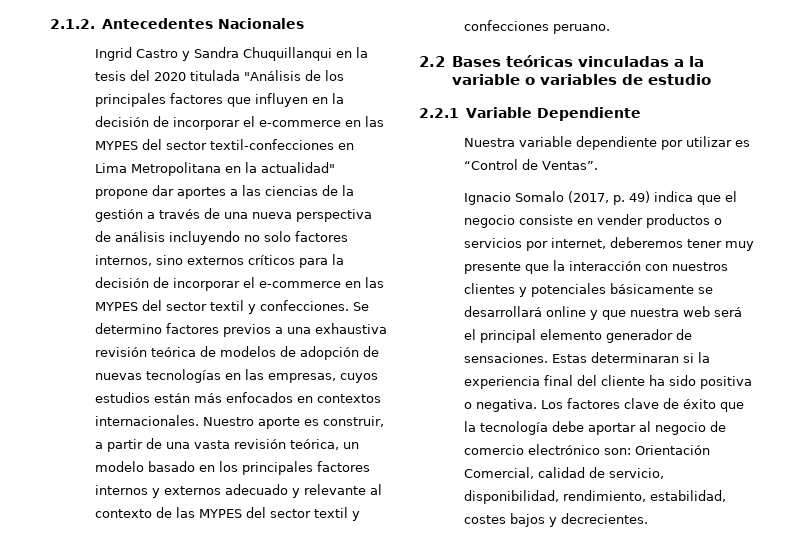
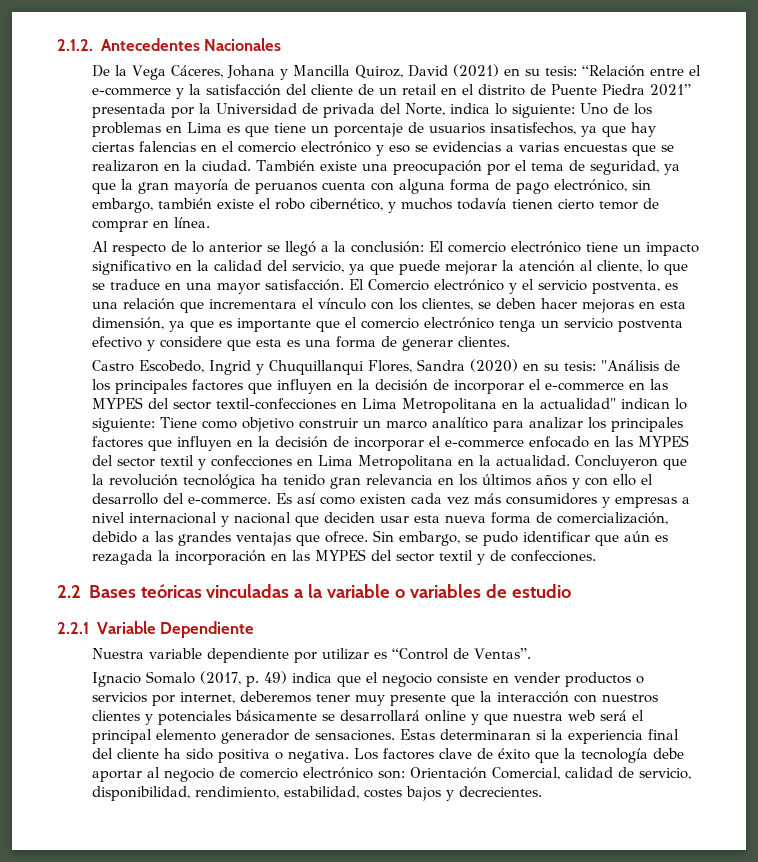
- Ingrid Castro y Sandra Chuquillanqui en la tesis del 2020 titulada "Análisis de los principales factores que influyen en la decisión de incorporar el e-commerce en las MYPES del sector textil-confecciones en Lima Metropolitana en la actualidad" propone dar aportes a las ciencias de la gestión a través de una nueva perspectiva de análisis incluyendo no solo factores internos, sino externos críticos para la decisión de incorporar el e-commerce en las MYPES del sector textil y confecciones. Se determino factores previos a una exhaustiva revisión teórica de modelos de adopción de nuevas tecnologías en las empresas, cuyos estudios están más enfocados en contextos internacionales. Nuestro aporte es construir, a partir de una vasta revisión teórica, un modelo basado en los principales factores internos y externos adecuado y relevante al contexto de las MYPES del sector textil y confecciones peruano.
+ De la Vega Cáceres, Johana y Mancilla Quiroz, David (2021) en su tesis: “Relación entre el e-commerce y la satisfacción del cliente de un retail en el distrito de Puente Piedra 2021” presentada por la Universidad de privada del Norte, indica lo siguiente: Uno de los problemas en Lima es que tiene un porcentaje de usuarios insatisfechos, ya que hay ciertas falencias en el comercio electrónico y eso se evidencias a varias encuestas que se realizaron en la ciudad. También existe una preocupación por el tema de seguridad, ya que la gran mayoría de peruanos cuenta con alguna forma de pago electrónico, sin embargo, también existe el robo cibernético, y muchos todavía tienen cierto temor de comprar en línea.
+ Al respecto de lo anterior se llegó a la conclusión: El comercio electrónico tiene un impacto significativo en la calidad del servicio, ya que puede mejorar la atención al cliente, lo que se traduce en una mayor satisfacción. El Comercio electrónico y el servicio postventa, es una relación que incrementara el vínculo con los clientes, se deben hacer mejoras en esta dimensión, ya que es importante que el comercio electrónico tenga un servicio postventa efectivo y considere que esta es una forma de generar clientes.
+ Castro Escobedo, Ingrid y Chuquillanqui Flores, Sandra (2020) en su tesis: "Análisis de los principales factores que influyen en la decisión de incorporar el e-commerce en las MYPES del sector textil-confecciones en Lima Metropolitana en la actualidad" indican lo siguiente: Tiene como objetivo construir un marco analítico para analizar los principales factores que influyen en la decisión de incorporar el e-commerce enfocado en las MYPES del sector textil y confecciones en Lima Metropolitana en la actualidad. Concluyeron que la revolución tecnológica ha tenido gran relevancia en los últimos años y con ello el desarrollo del e-commerce. Es así como existen cada vez más consumidores y empresas a nivel internacional y nacional que deciden usar esta nueva forma de comercialización, debido a las grandes ventajas que ofrece. Sin embargo, se pudo identificar que aún es rezagada la incorporación en las MYPES del sector textil y de confecciones.

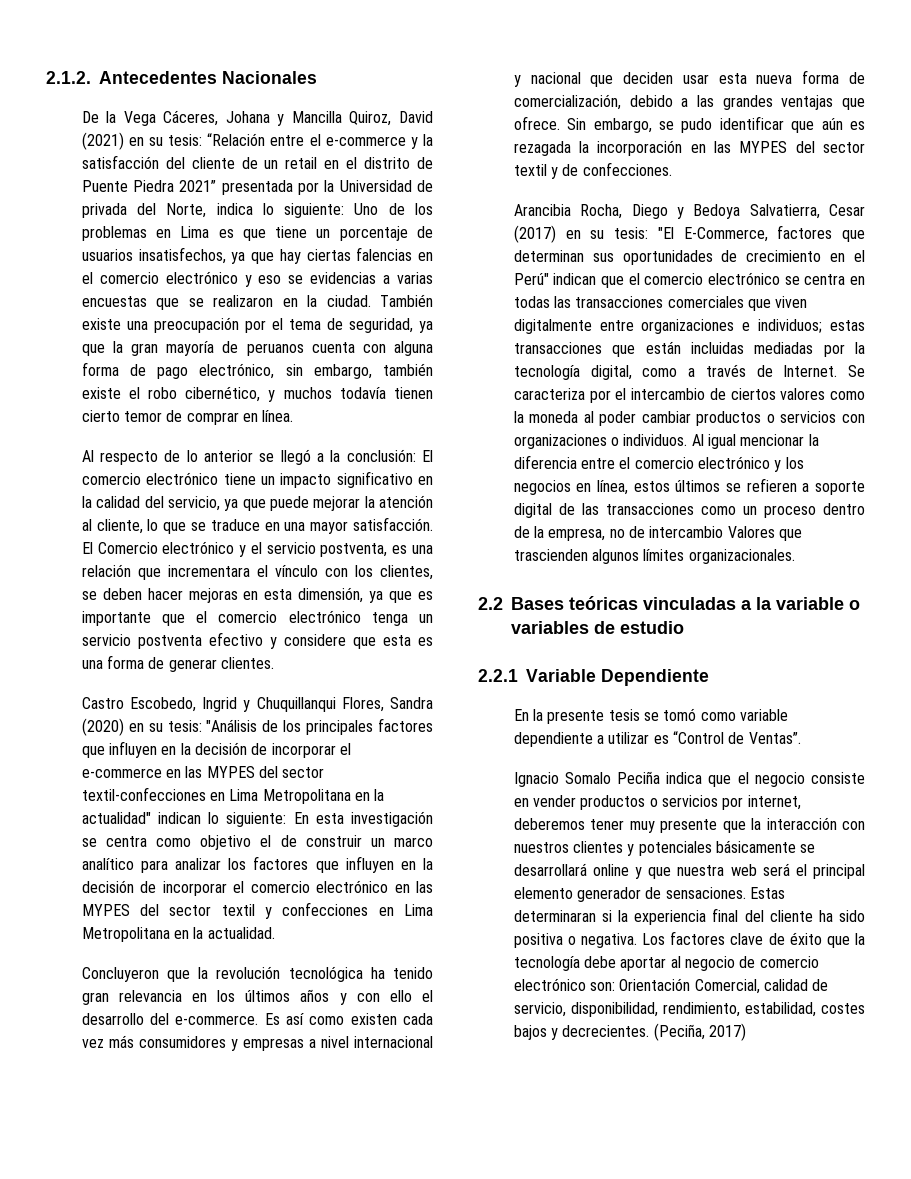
- Tiene como objetivo construir un marco analítico para analizar los principales factores que influyen en la decisión de incorporar el e-commerce enfocado en las MYPES del sector textil y confecciones en Lima Metropolitana en la actualidad. Concluyeron que la revolución tecnológica ha tenido gran relevancia en los últimos años y con ello el desarrollo del e-commerce.
+ En esta investigación se centra como objetivo el de construir un marco analítico para analizar los factores que influyen en la decisión de incorporar el comercio electrónico en las MYPES del sector textil y confecciones en Lima Metropolitana en la actualidad.
+ Concluyeron que la revolución tecnológica ha tenido gran relevancia en los últimos años y con ello el desarrollo del e-commerce.
+ Arancibia Rocha, Diego y Bedoya Salvatierra, Cesar (2017) en su tesis: "El E-Commerce, factores que determinan sus oportunidades de crecimiento en el Perú" indican que el comercio electrónico se centra en todas las transacciones comerciales que viven digitalmente entre organizaciones e individuos; estas transacciones que están incluidas mediadas por la tecnología digital, como a través de Internet. Se caracteriza por el intercambio de ciertos valores como la moneda al poder cambiar productos o servicios con organizaciones o individuos. Al igual mencionar la diferencia entre el comercio electrónico y los negocios en línea, estos últimos se refieren a soporte digital de las transacciones como un proceso dentro de la empresa, no de intercambio Valores que trascienden algunos límites organizacionales.
- Nuestra variable dependiente por utilizar es “Control de Ventas”.
+ En la presente tesis se tomó como variable dependiente a utilizar es “Control de Ventas”.
- Ignacio Somalo (2017, p. 49) indica que el negocio consiste en vender productos o servicios por internet, deberemos tener muy presente que la interacción con nuestros clientes y potenciales básicamente se desarrollará online y que nuestra web será el principal elemento generador de sensaciones.
+ Ignacio Somalo Peciña indica que el negocio consiste en vender productos o servicios por internet, deberemos tener muy presente que la interacción con nuestros clientes y potenciales básicamente se desarrollará online y que nuestra web será el principal elemento generador de sensaciones.
+ (Peciña, 2017)

